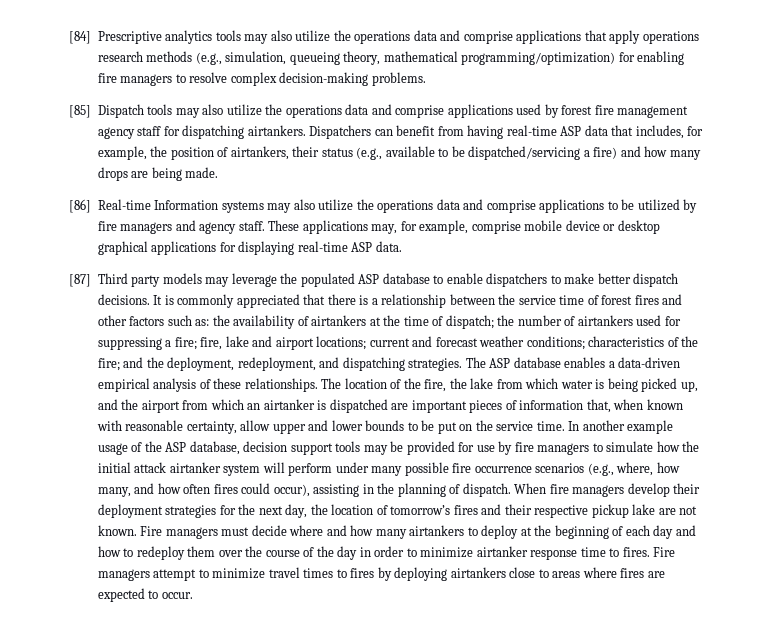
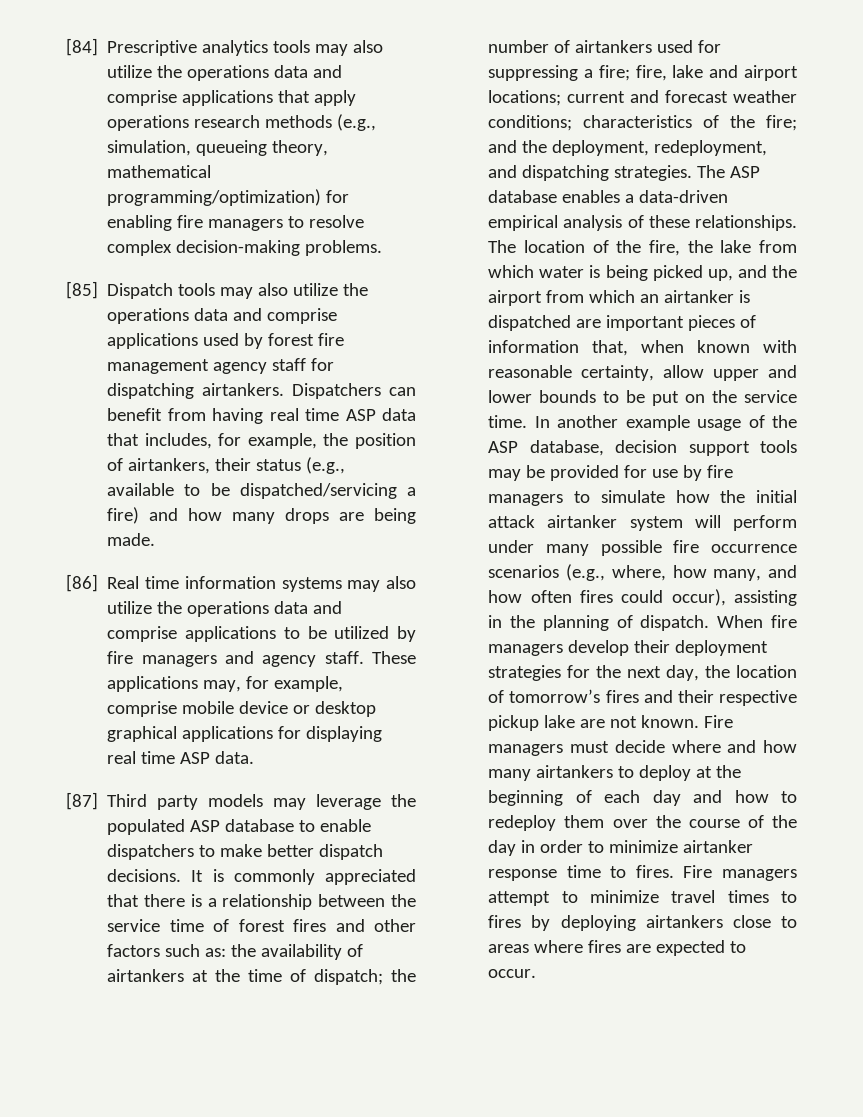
- Dispatchers can benefit from having real-time ASP data that includes, for example, the position of airtankers, their status (e.g., available to be dispatched/servicing a fire) and how many drops are being made.
+ Dispatchers can benefit from having real time ASP data that includes, for example, the position of airtankers, their status (e.g., available to be dispatched/servicing a fire) and how many drops are being made.
- [86] Real-time Information systems may also utilize the operations data and comprise applications to be utilized by fire managers and agency staff.
+ [86] Real time information systems may also utilize the operations data and comprise applications to be utilized by fire managers and agency staff.
- These applications may, for example, comprise mobile device or desktop graphical applications for displaying real-time ASP data.
+ These applications may, for example, comprise mobile device or desktop graphical applications for displaying real time ASP data.

